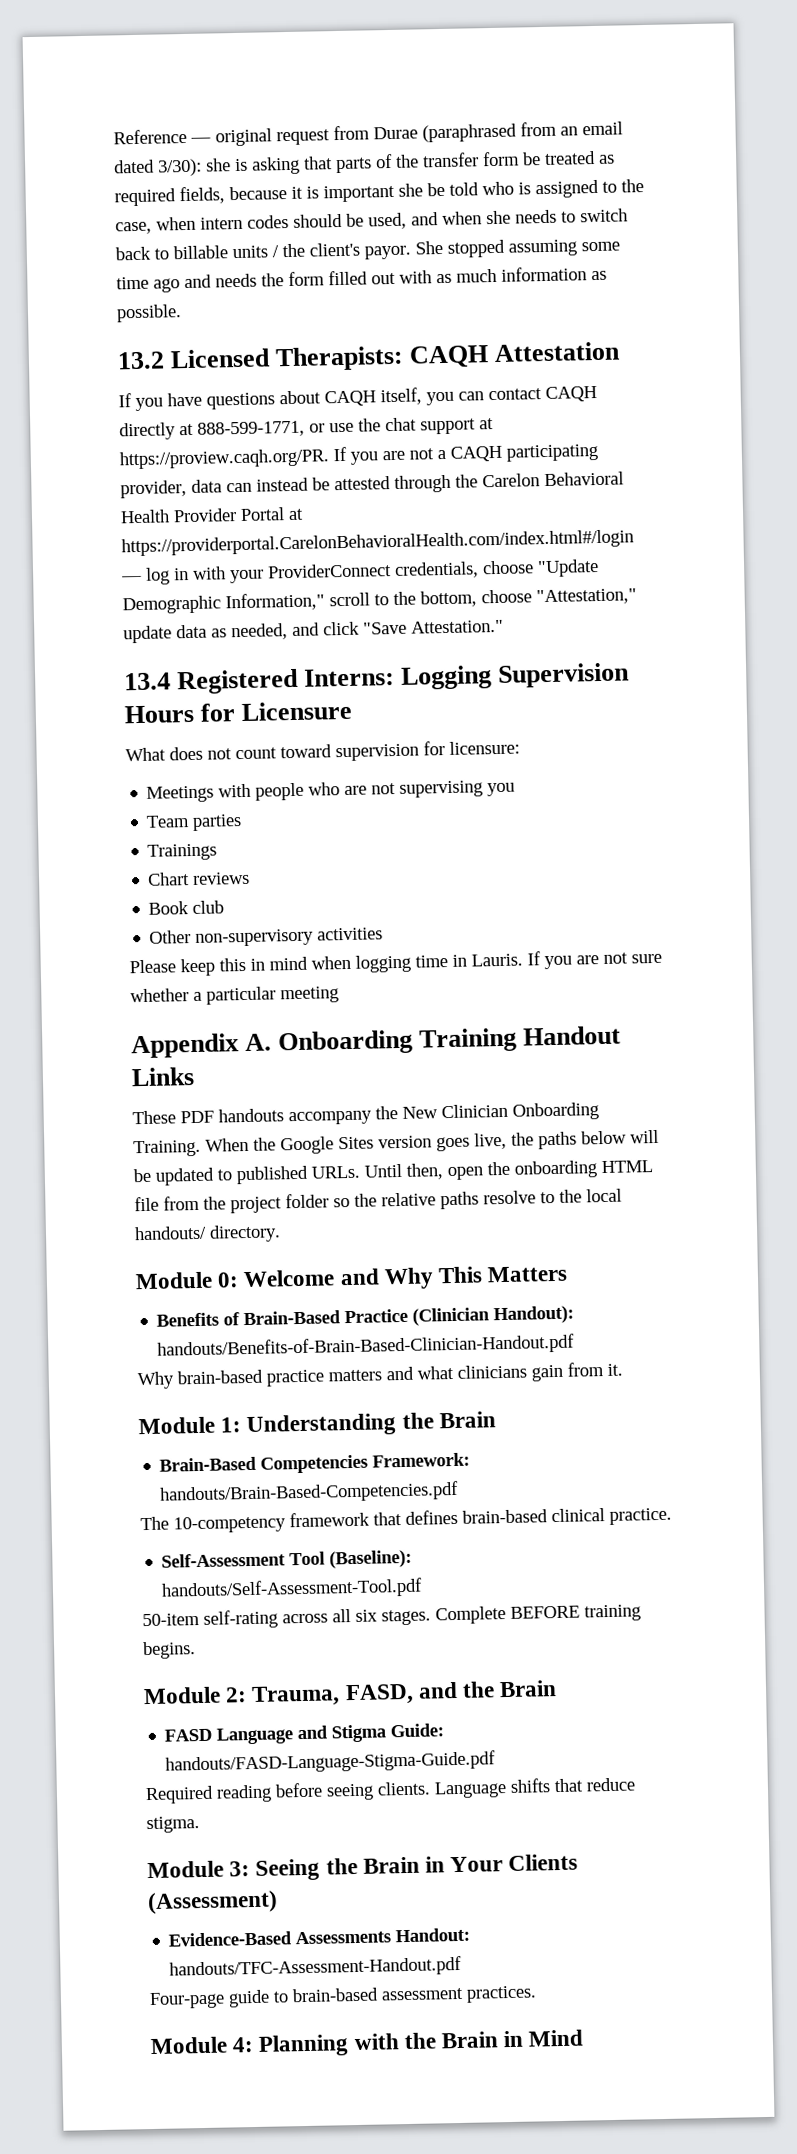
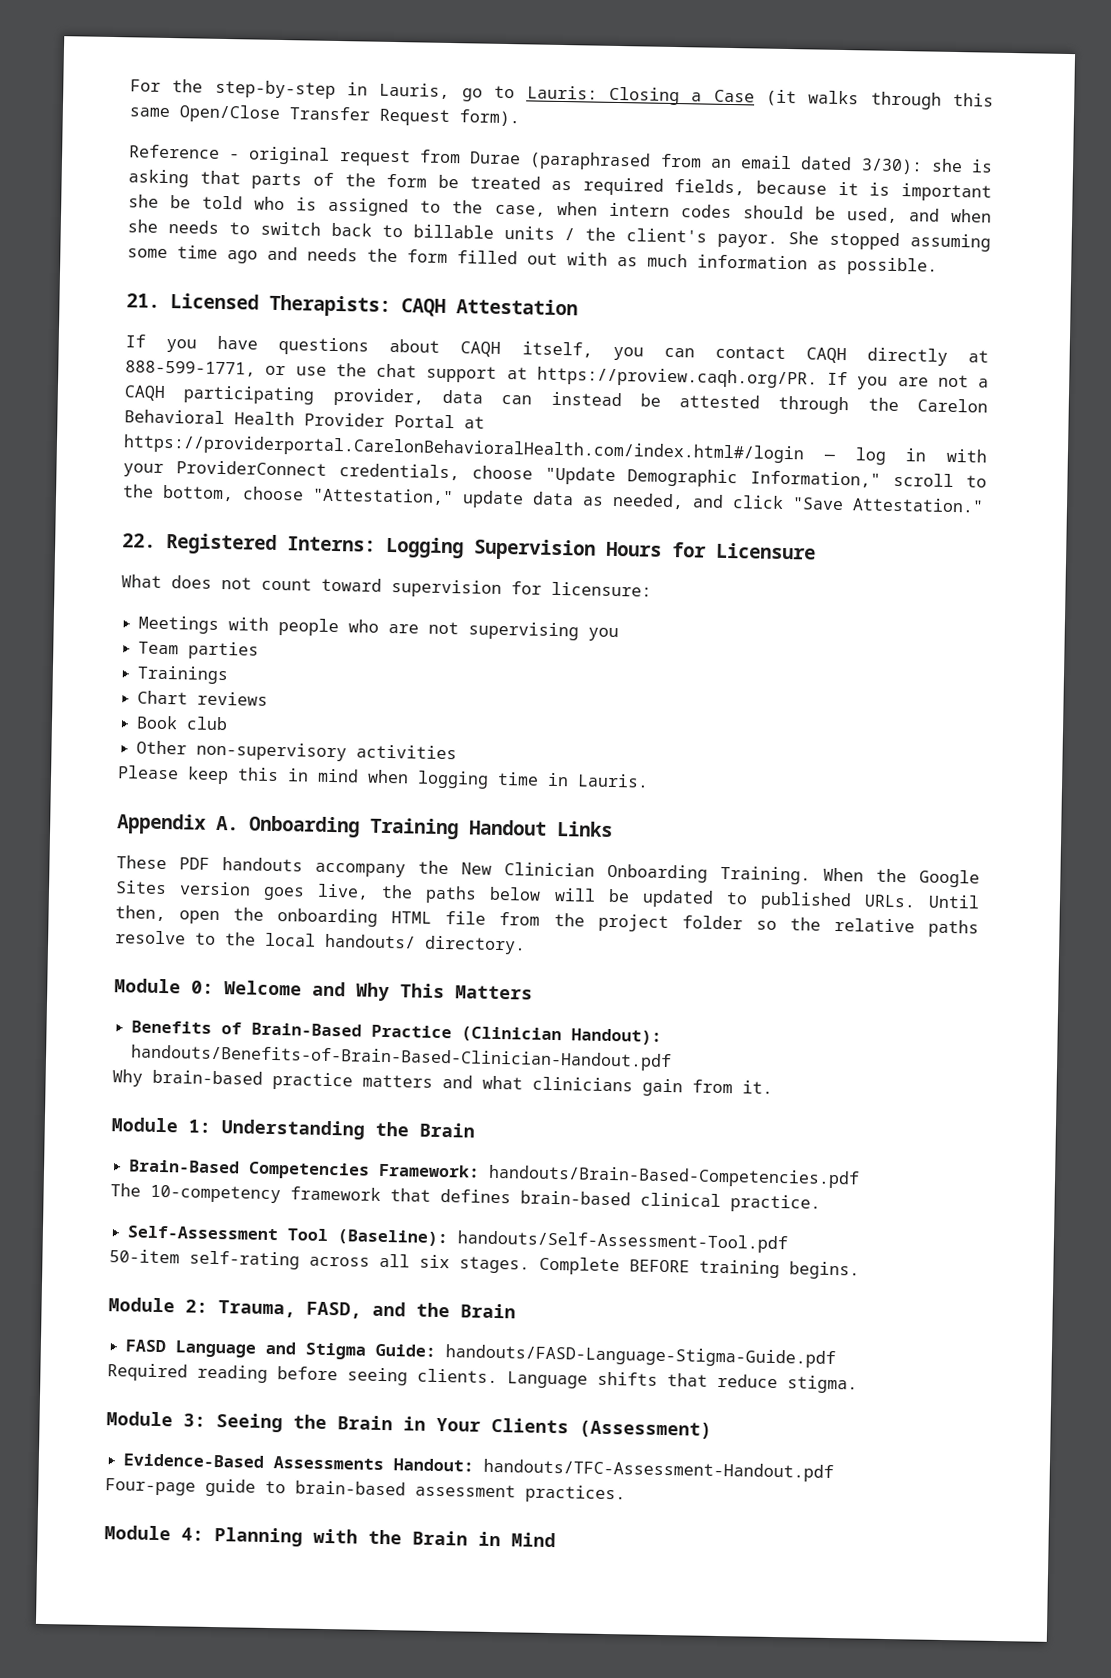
- Reference — original request from Durae (paraphrased from an email dated 3/30): she is asking that parts of the transfer form be treated as required fields, because it is important she be told who is assigned to the case, when intern codes should be used, and when she needs to switch back to billable units / the client's payor.
+ For the step-by-step in Lauris, go to Lauris: Closing a Case (it walks through this same Open/Close Transfer Request form).
+ Reference - original request from Durae (paraphrased from an email dated 3/30): she is asking that parts of the form be treated as required fields, because it is important she be told who is assigned to the case, when intern codes should be used, and when she needs to switch back to billable units / the client's payor.
- 13.2 Licensed Therapists: CAQH Attestation
+ 21. Licensed Therapists: CAQH Attestation
- 13.4 Registered Interns: Logging Supervision Hours for Licensure
+ 22. Registered Interns: Logging Supervision Hours for Licensure
- If you are not sure whether a particular meeting

